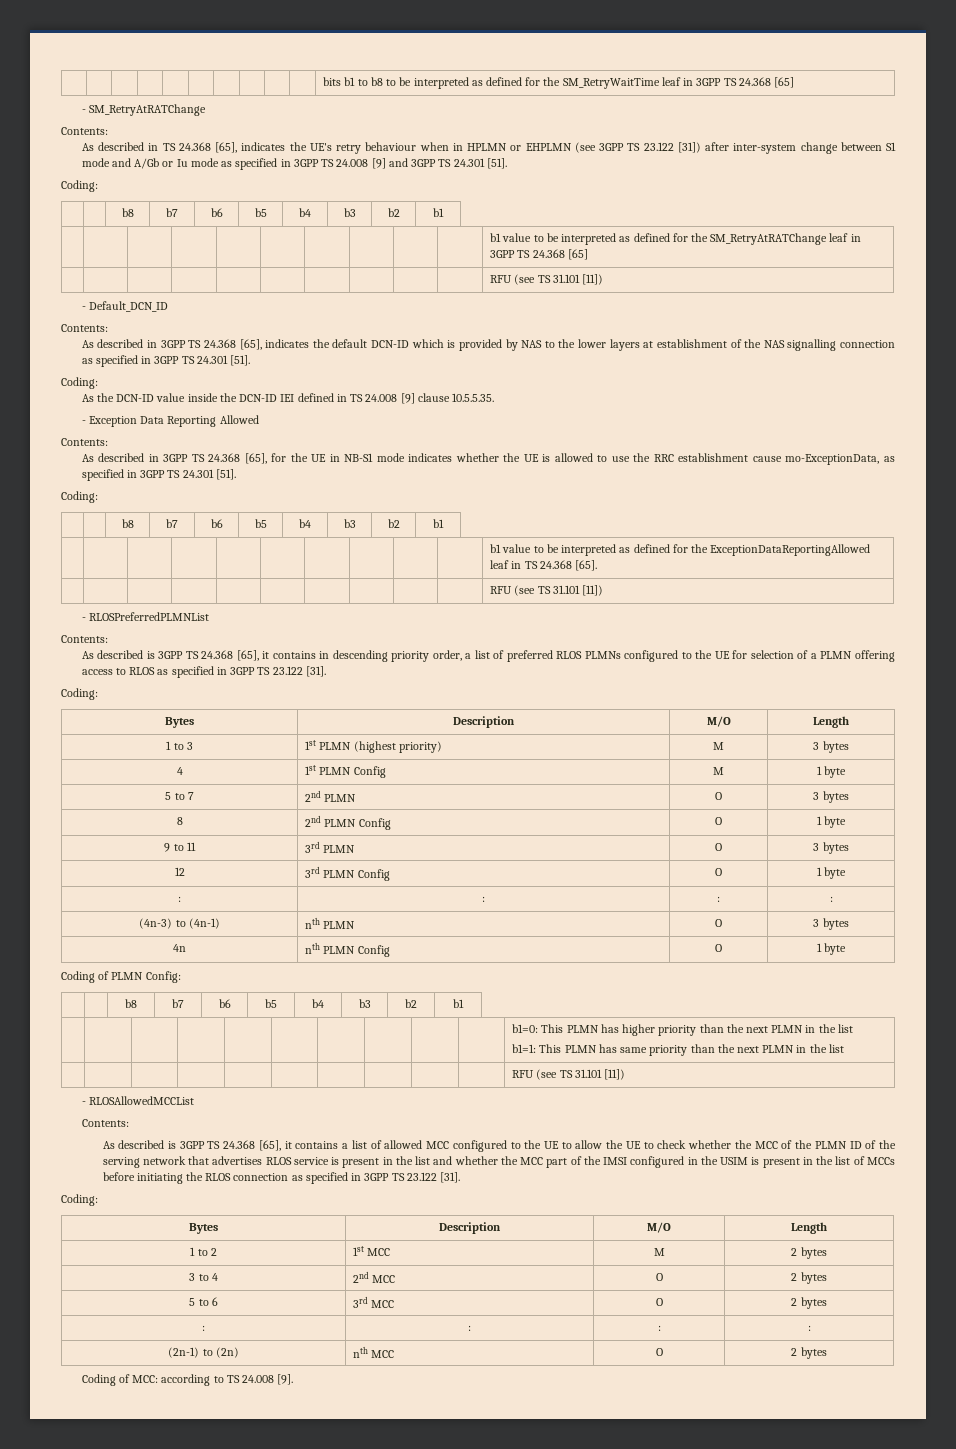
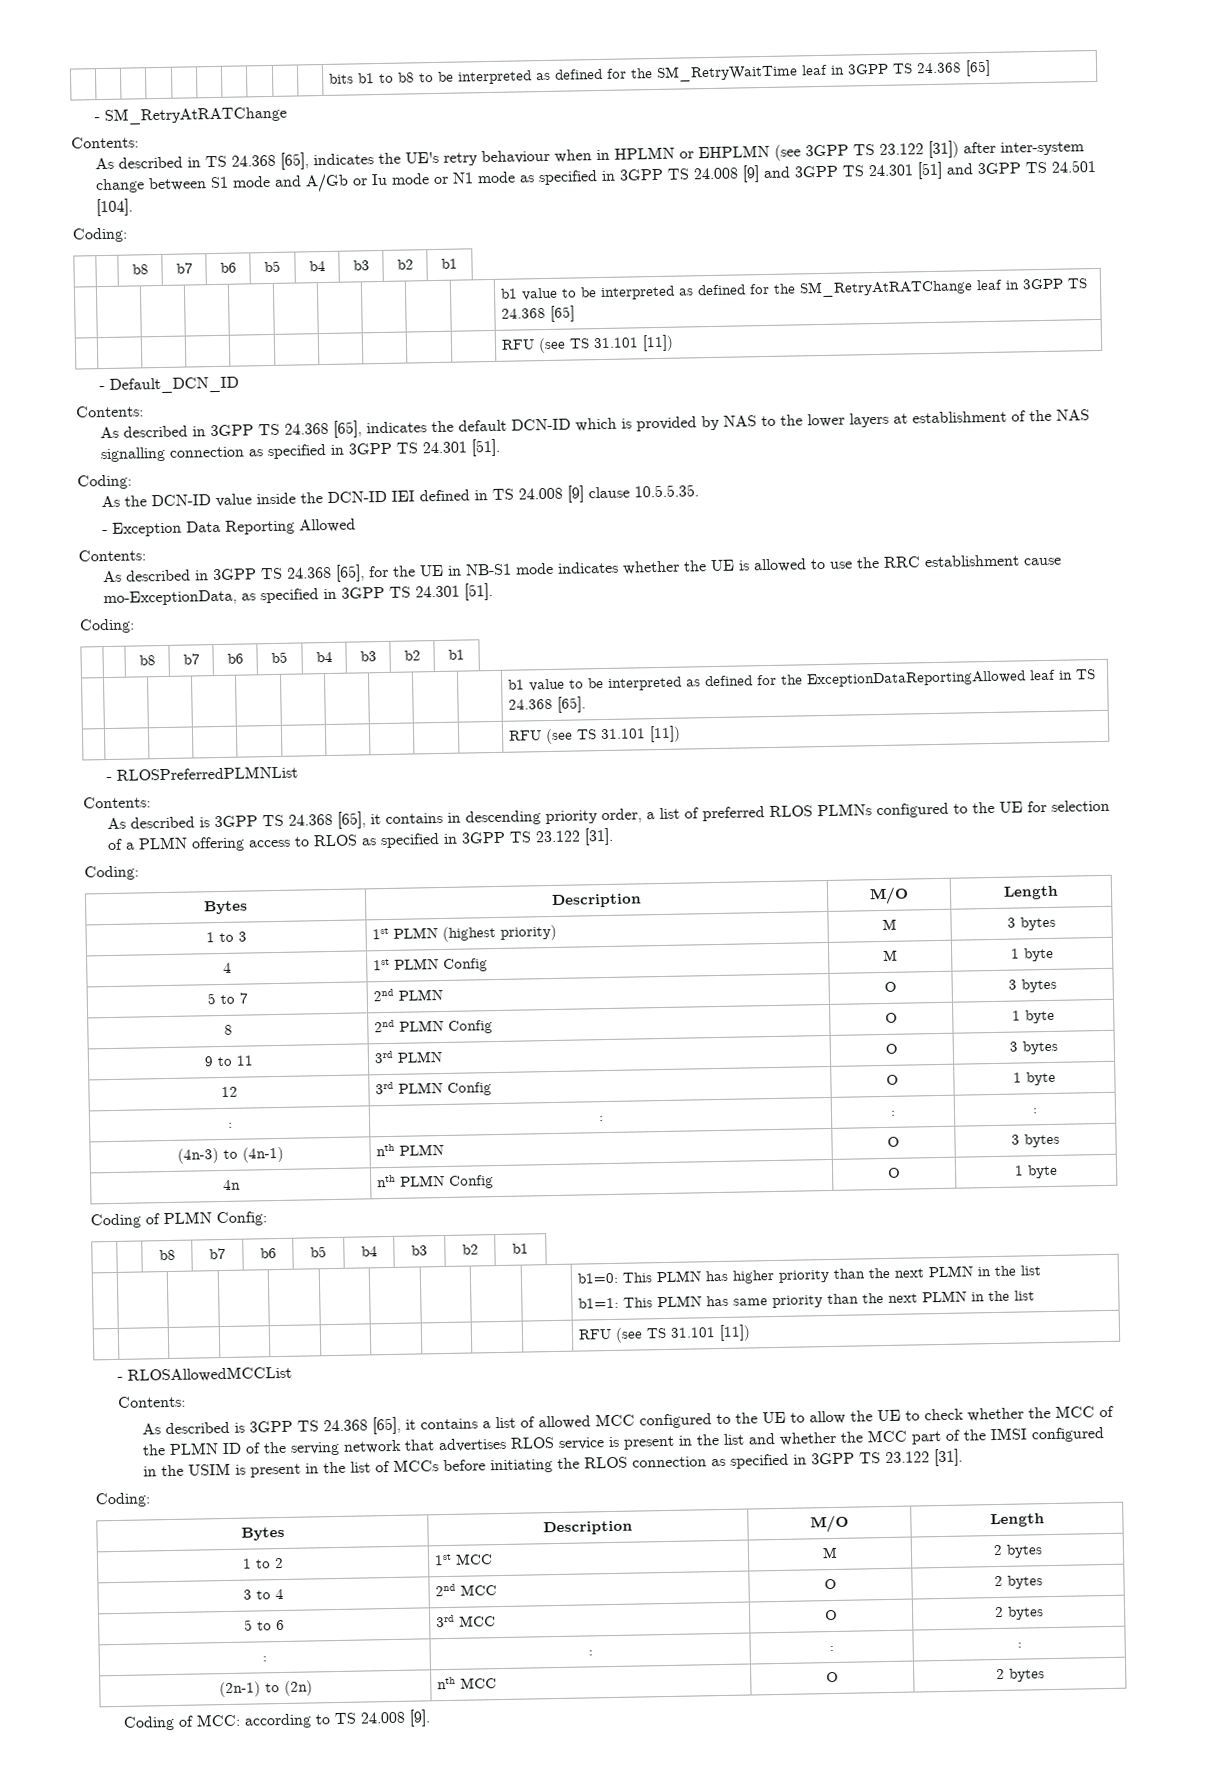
- As described in TS 24.368 [65], indicates the UE's retry behaviour when in HPLMN or EHPLMN (see 3GPP TS 23.122 [31]) after inter-system change between S1 mode and A/Gb or Iu mode as specified in 3GPP TS 24.008 [9] and 3GPP TS 24.301 [51].
+ As described in TS 24.368 [65], indicates the UE's retry behaviour when in HPLMN or EHPLMN (see 3GPP TS 23.122 [31]) after inter-system change between S1 mode and A/Gb or Iu mode or N1 mode as specified in 3GPP TS 24.008 [9] and 3GPP TS 24.301 [51] and 3GPP TS 24.501 [104].

